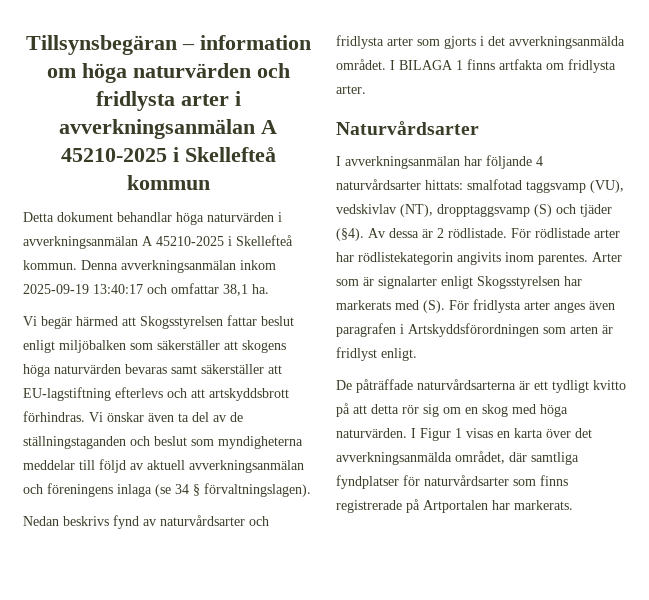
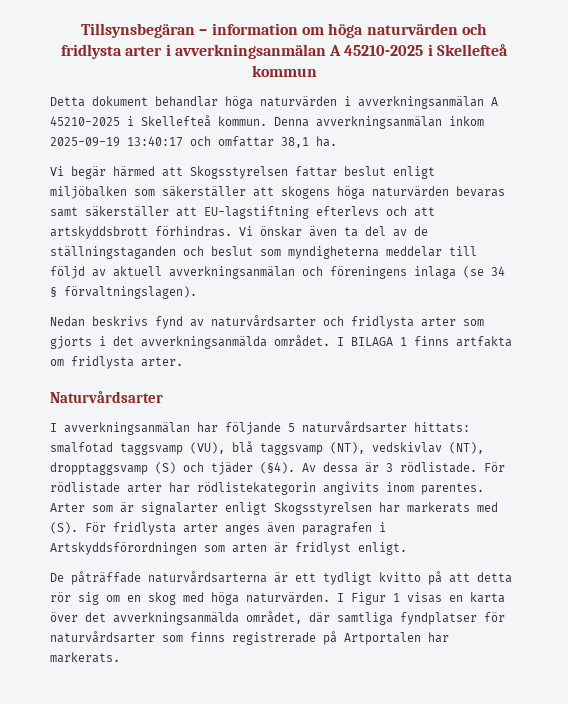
- I avverkningsanmälan har följande 4 naturvårdsarter hittats: smalfotad taggsvamp (VU), vedskivlav (NT), dropptaggsvamp (S) och tjäder (§4).
+ I avverkningsanmälan har följande 5 naturvårdsarter hittats: smalfotad taggsvamp (VU), blå taggsvamp (NT), vedskivlav (NT), dropptaggsvamp (S) och tjäder (§4).
- Av dessa är 2 rödlistade.
+ Av dessa är 3 rödlistade.

